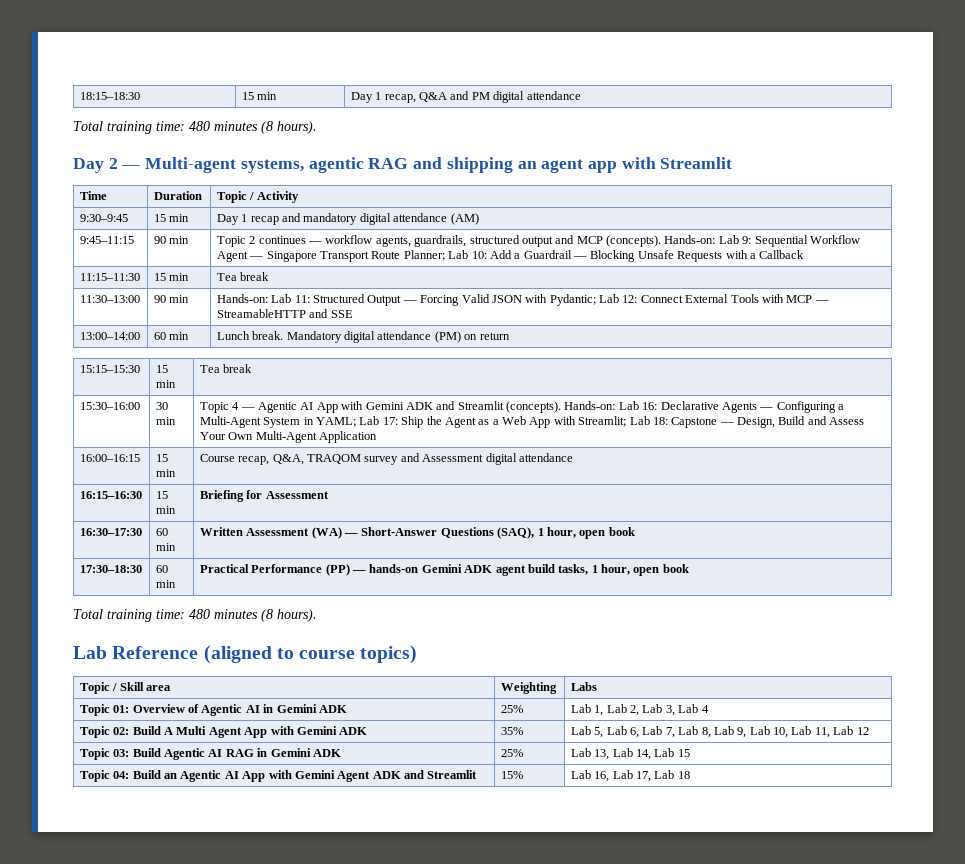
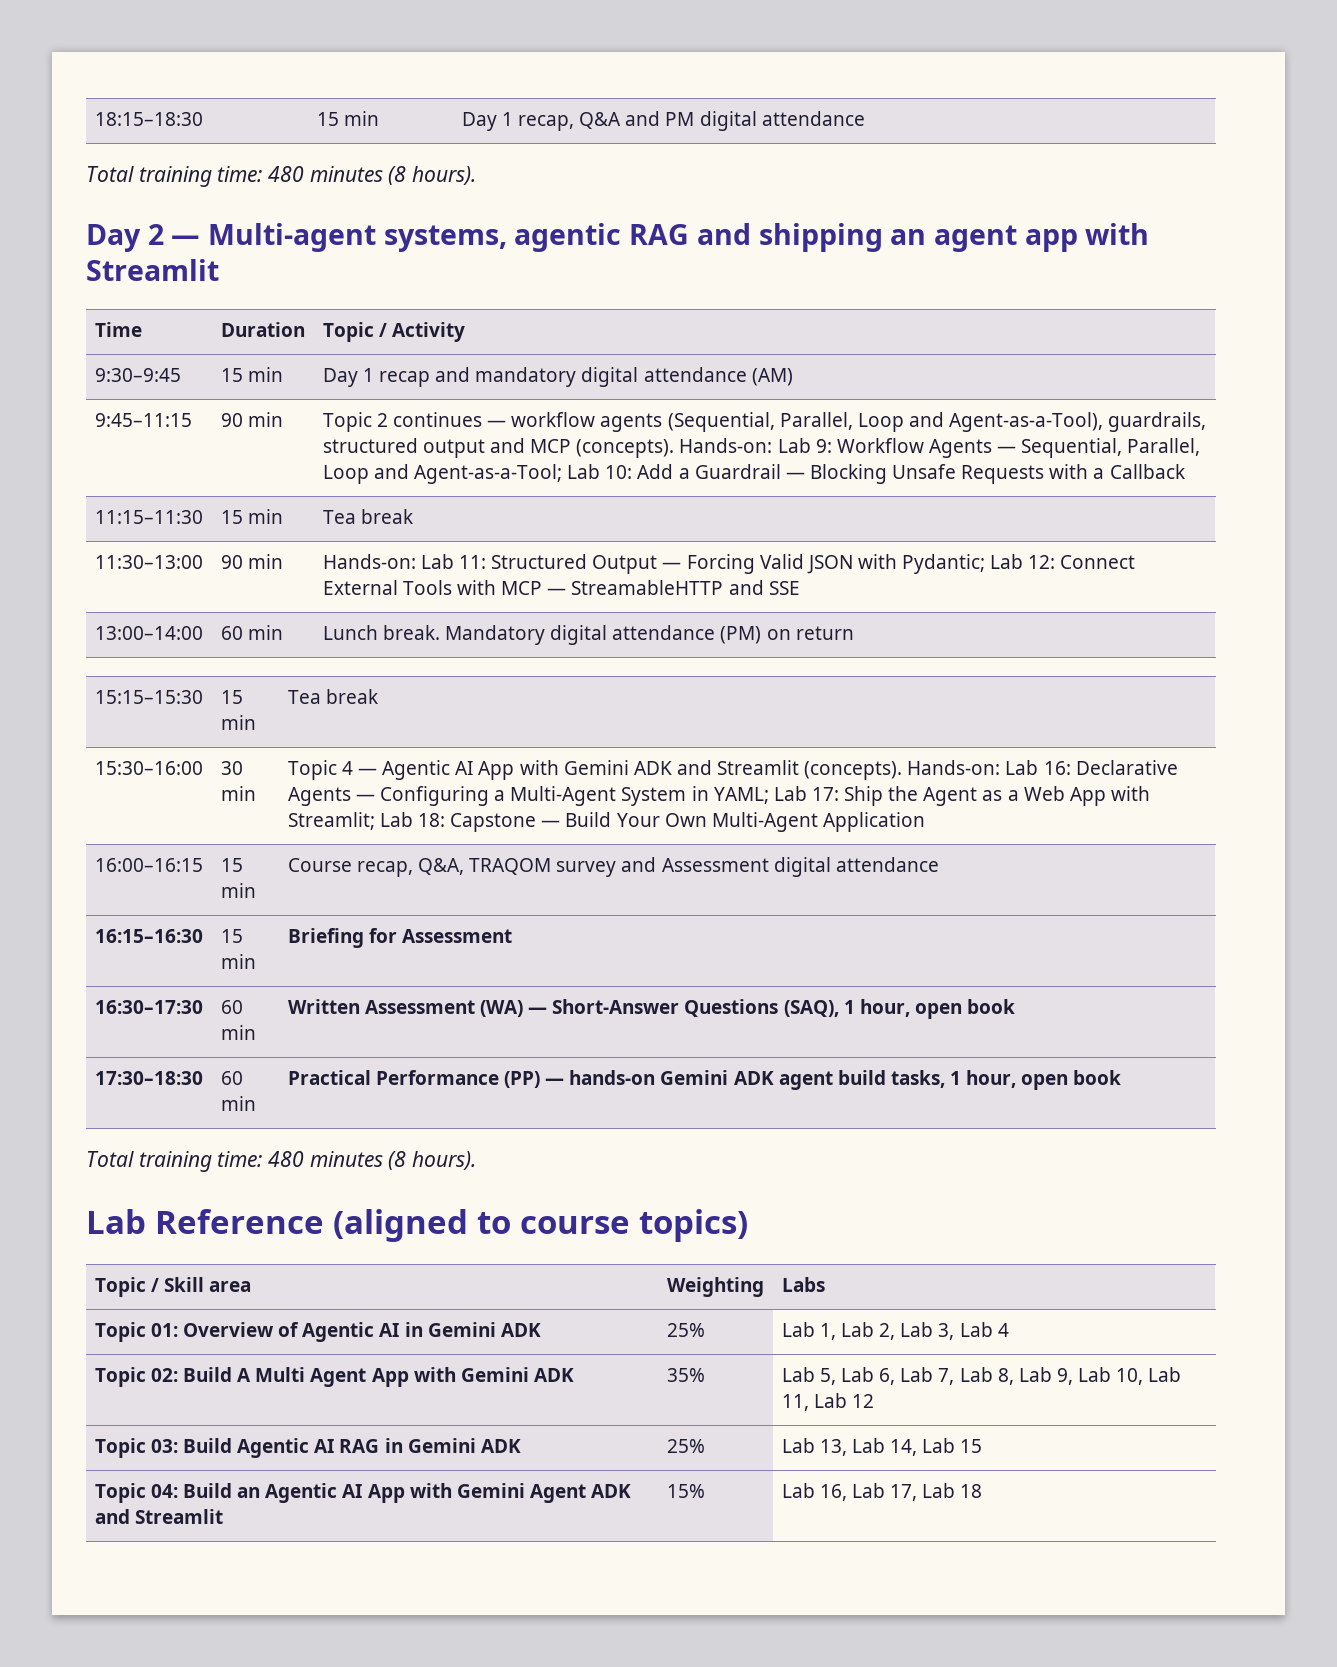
- Topic 2 continues — workflow agents, guardrails, structured output and MCP (concepts).
+ Topic 2 continues — workflow agents (Sequential, Parallel, Loop and Agent-as-a-Tool), guardrails, structured output and MCP (concepts).
- Hands-on: Lab 9: Sequential Workflow Agent — Singapore Transport Route Planner; Lab 10: Add a Guardrail — Blocking Unsafe Requests with a Callback
+ Hands-on: Lab 9: Workflow Agents — Sequential, Parallel, Loop and Agent-as-a-Tool; Lab 10: Add a Guardrail — Blocking Unsafe Requests with a Callback
- Hands-on: Lab 16: Declarative Agents — Configuring a Multi-Agent System in YAML; Lab 17: Ship the Agent as a Web App with Streamlit; Lab 18: Capstone — Design, Build and Assess Your Own Multi-Agent Application
+ Hands-on: Lab 16: Declarative Agents — Configuring a Multi-Agent System in YAML; Lab 17: Ship the Agent as a Web App with Streamlit; Lab 18: Capstone — Build Your Own Multi-Agent Application

